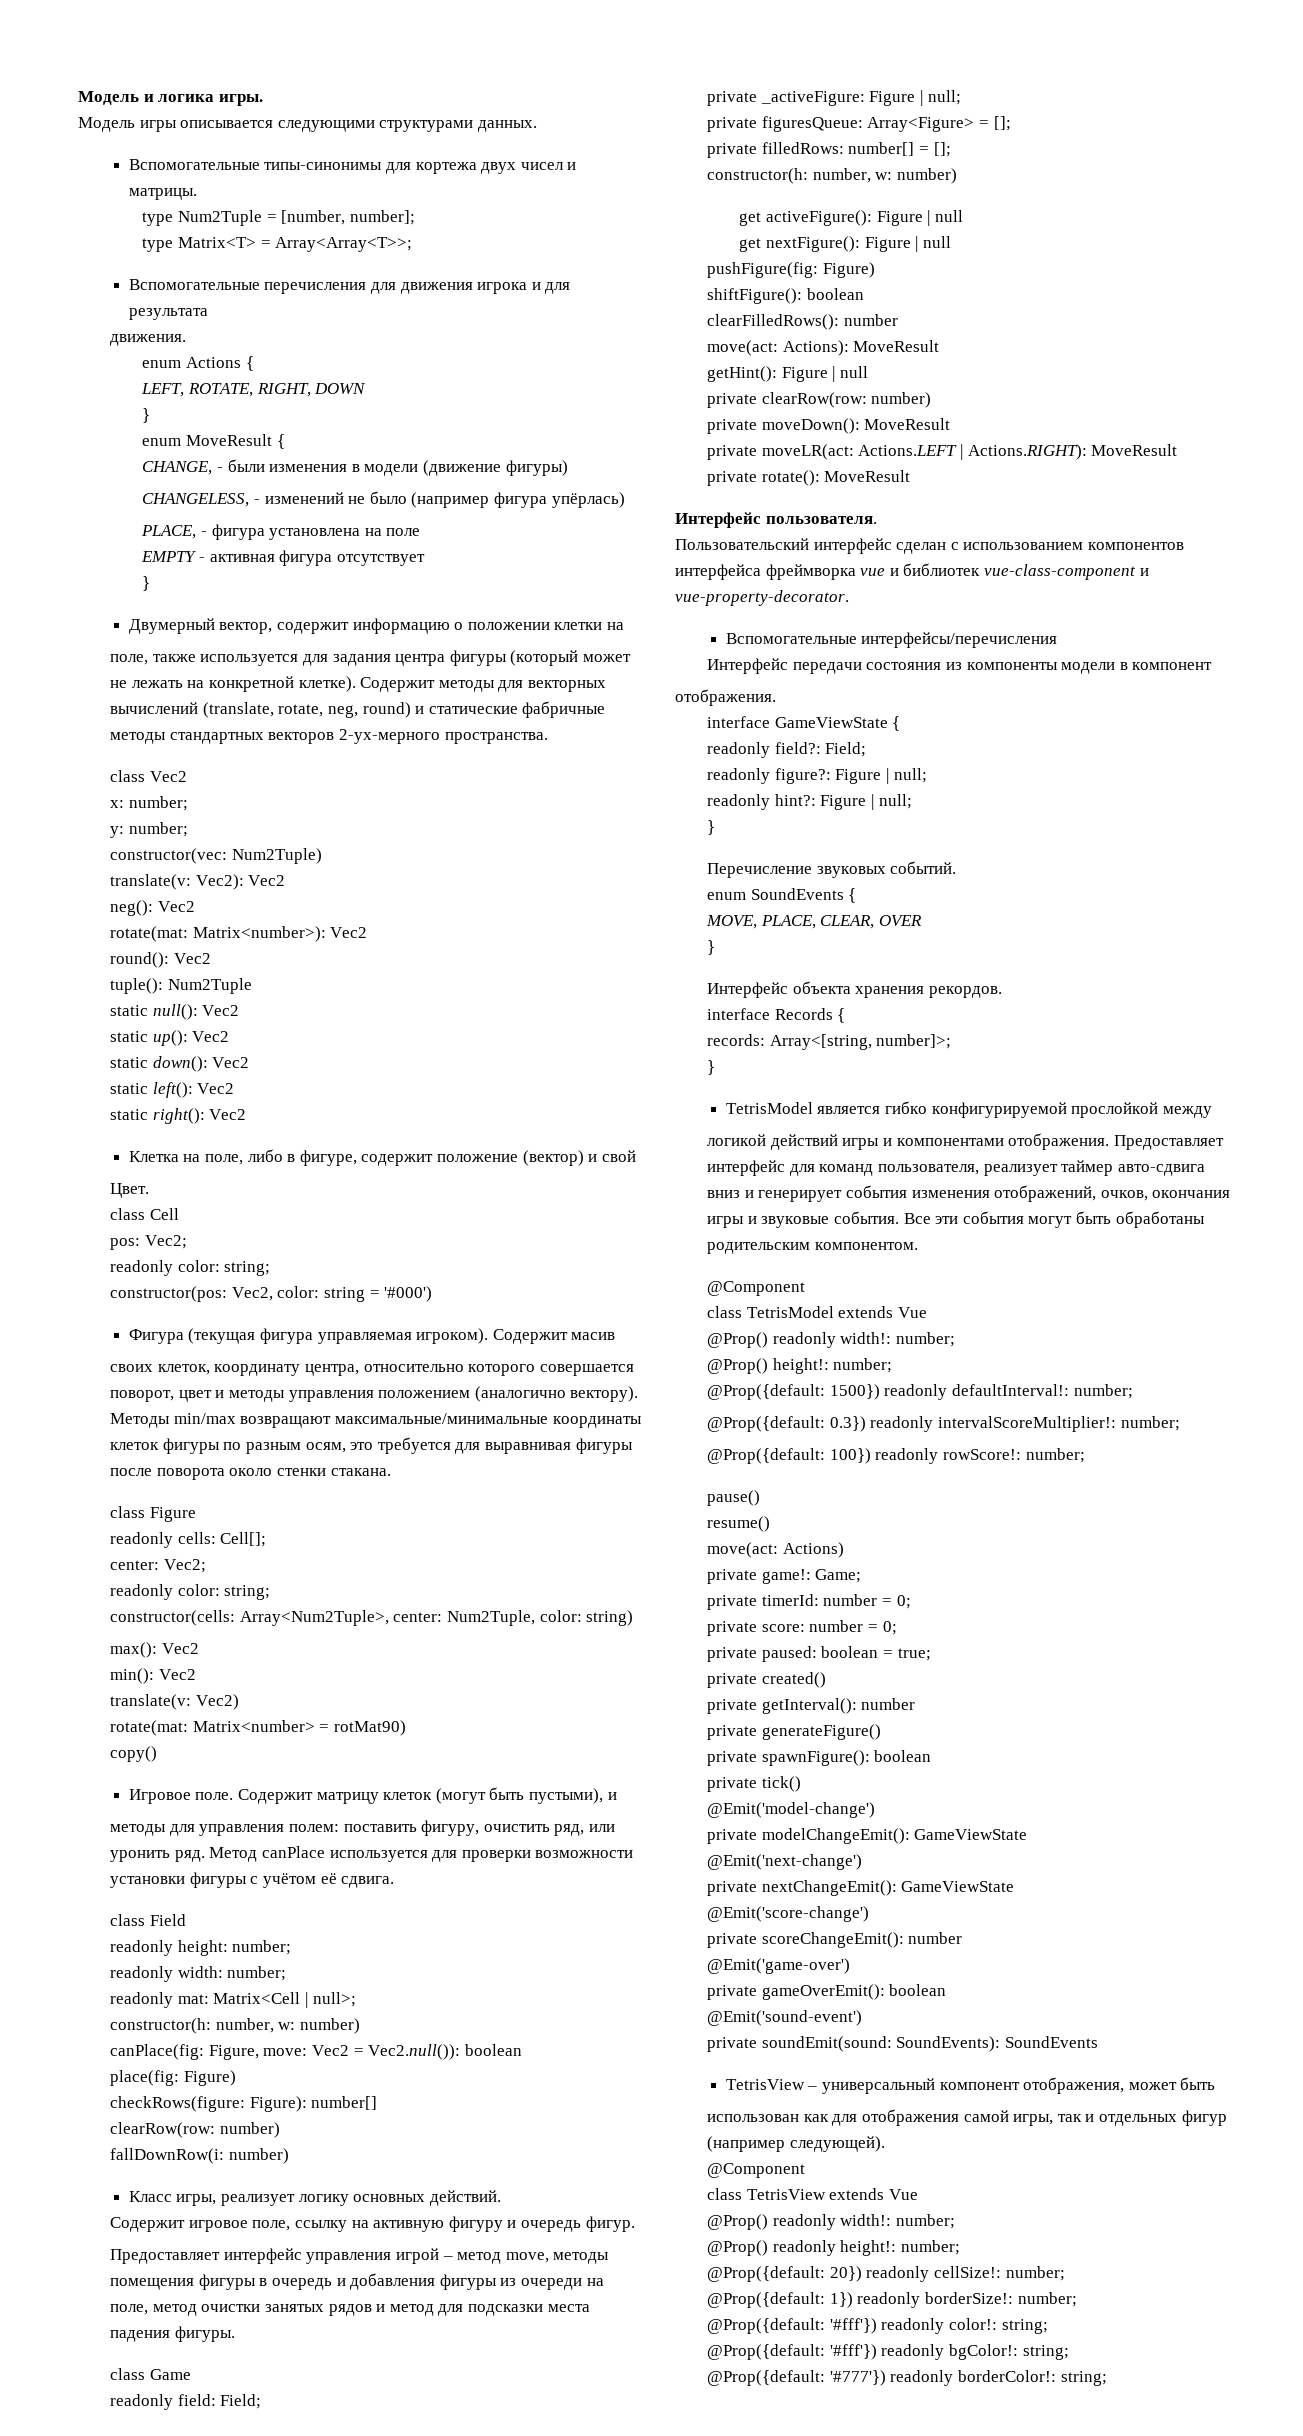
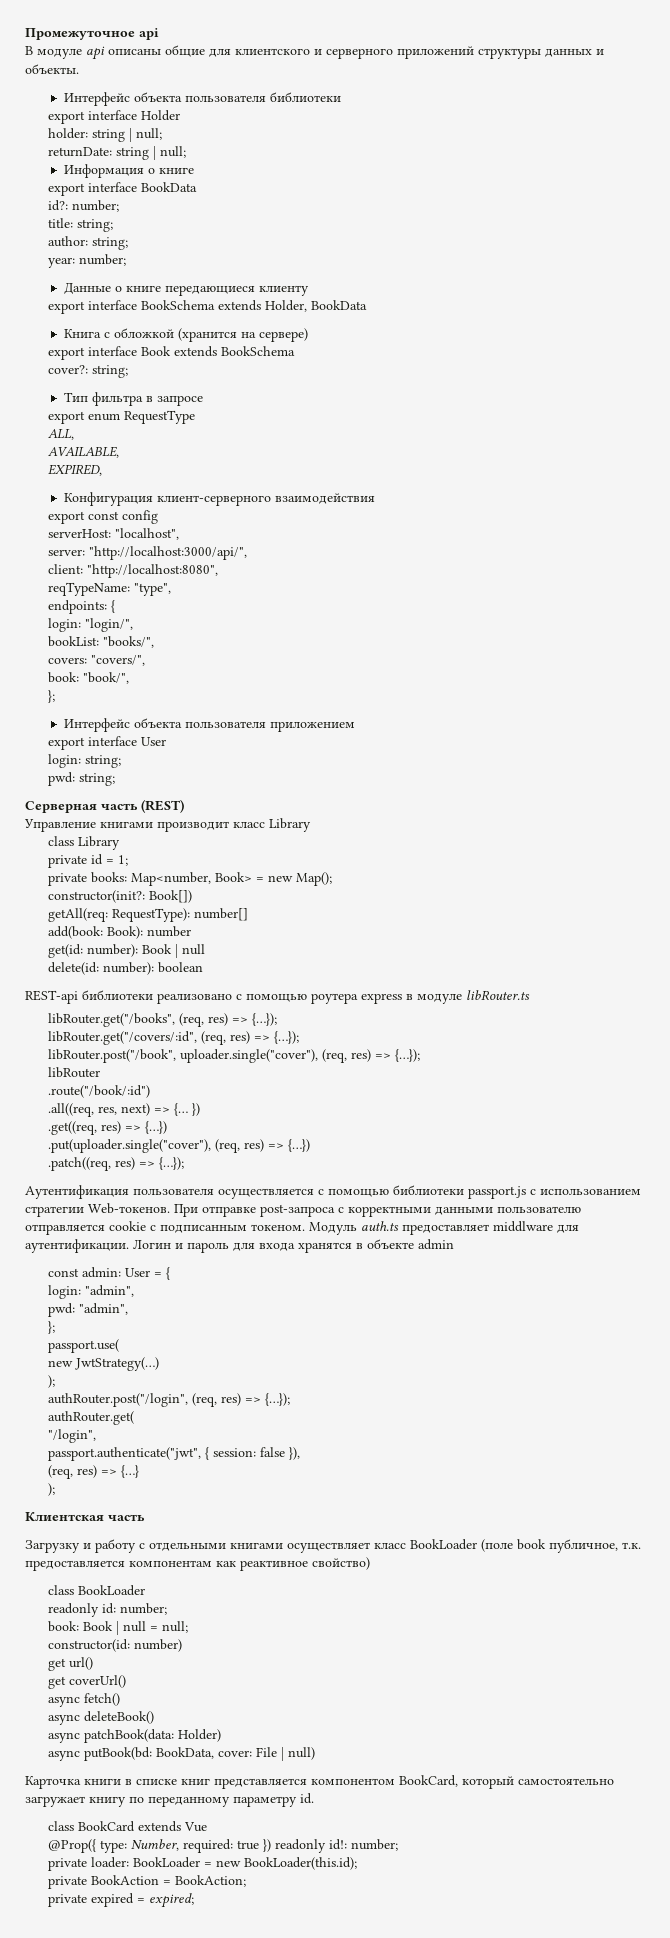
- Модель и логика игры.
- Модель игры описывается следующими структурами данных.
- Вспомогательные типы-синонимы для кортежа двух чисел и матрицы.
- type Num2Tuple = [number, number];
- type Matrix<T> = Array<Array<T>>;
- Вспомогательные перечисления для движения игрока и для результата
- движения.
- enum Actions {
- LEFT, ROTATE, RIGHT, DOWN
- }
- enum MoveResult {
- CHANGE, - были изменения в модели (движение фигуры)
- CHANGELESS, - изменений не было (например фигура упёрлась)
- PLACE, - фигура установлена на поле
- EMPTY - активная фигура отсутствует
- }
- Двумерный вектор, содержит информацию о положении клетки на
- поле, также используется для задания центра фигуры (который может не лежать на конкретной клетке). Содержит методы для векторных вычислений (translate, rotate, neg, round) и статические фабричные методы стандартных векторов 2-ух-мерного пространства.
- class Vec2
- x: number;
- y: number;
- constructor(vec: Num2Tuple)
- translate(v: Vec2): Vec2
- neg(): Vec2
- rotate(mat: Matrix<number>): Vec2
- round(): Vec2
- tuple(): Num2Tuple
- static null(): Vec2
- static up(): Vec2
- static down(): Vec2
- static left(): Vec2
- static right(): Vec2
- Клетка на поле, либо в фигуре, содержит положение (вектор) и свой
- Цвет.
- class Cell
- pos: Vec2;
- readonly color: string;
- constructor(pos: Vec2, color: string = '#000')
- Фигура (текущая фигура управляемая игроком). Содержит масив
- своих клеток, координату центра, относительно которого совершается поворот, цвет и методы управления положением (аналогично вектору). Методы min/max возвращают максимальные/минимальные координаты клеток фигуры по разным осям, это требуется для выравнивая фигуры после поворота около стенки стакана.
- class Figure
- readonly cells: Cell[];
- center: Vec2;
- readonly color: string;
- constructor(cells: Array<Num2Tuple>, center: Num2Tuple, color: string)
- max(): Vec2
- min(): Vec2
- translate(v: Vec2)
- rotate(mat: Matrix<number> = rotMat90)
- copy()
- Игровое поле. Содержит матрицу клеток (могут быть пустыми), и
- методы для управления полем: поставить фигуру, очистить ряд, или уронить ряд. Метод canPlace используется для проверки возможности установки фигуры с учётом её сдвига.
- class Field
- readonly height: number;
- readonly width: number;
- readonly mat: Matrix<Cell | null>;
- constructor(h: number, w: number)
- canPlace(fig: Figure, move: Vec2 = Vec2.null()): boolean
- place(fig: Figure)
- checkRows(figure: Figure): number[]
- clearRow(row: number)
- fallDownRow(i: number)
- Класс игры, реализует логику основных действий.
- Содержит игровое поле, ссылку на активную фигуру и очередь фигур.
- Предоставляет интерфейс управления игрой – метод move, методы помещения фигуры в очередь и добавления фигуры из очереди на поле, метод очистки занятых рядов и метод для подсказки места падения фигуры.
- class Game
- readonly field: Field;
- private _activeFigure: Figure | null;
- private figuresQueue: Array<Figure> = [];
- private filledRows: number[] = [];
- constructor(h: number, w: number)
- get activeFigure(): Figure | null
- get nextFigure(): Figure | null
- pushFigure(fig: Figure)
- shiftFigure(): boolean
- clearFilledRows(): number
- move(act: Actions): MoveResult
- getHint(): Figure | null
- private clearRow(row: number)
- private moveDown(): MoveResult
- private moveLR(act: Actions.LEFT | Actions.RIGHT): MoveResult
- private rotate(): MoveResult
- Интерфейс пользователя.
- Пользовательский интерфейс сделан с использованием компонентов интерфейса фреймворка vue и библиотек vue-class-component и vue-property-decorator.
- Вспомогательные интерфейсы/перечисления
- Интерфейс передачи состояния из компоненты модели в компонент
- отображения.
- interface GameViewState {
- readonly field?: Field;
- readonly figure?: Figure | null;
- readonly hint?: Figure | null;
- }
- Перечисление звуковых событий.
- enum SoundEvents {
- MOVE, PLACE, CLEAR, OVER
- }
- Интерфейс объекта хранения рекордов.
- interface Records {
- records: Array<[string, number]>;
- }
- TetrisModel является гибко конфигурируемой прослойкой между
- логикой действий игры и компонентами отображения. Предоставляет интерфейс для команд пользователя, реализует таймер авто-сдвига вниз и генерирует события изменения отображений, очков, окончания игры и звуковые события. Все эти события могут быть обработаны родительским компонентом.
- @Component
- class TetrisModel extends Vue
- @Prop() readonly width!: number;
- @Prop() height!: number;
- @Prop({default: 1500}) readonly defaultInterval!: number;
- @Prop({default: 0.3}) readonly intervalScoreMultiplier!: number;
- @Prop({default: 100}) readonly rowScore!: number;
- pause()
- resume()
- move(act: Actions)
- private game!: Game;
- private timerId: number = 0;
- private score: number = 0;
- private paused: boolean = true;
- private created()
- private getInterval(): number
- private generateFigure()
- private spawnFigure(): boolean
- private tick()
- @Emit('model-change')
- private modelChangeEmit(): GameViewState
- @Emit('next-change')
- private nextChangeEmit(): GameViewState
- @Emit('score-change')
- private scoreChangeEmit(): number
- @Emit('game-over')
- private gameOverEmit(): boolean
- @Emit('sound-event')
- private soundEmit(sound: SoundEvents): SoundEvents
- TetrisView – универсальный компонент отображения, может быть
- использован как для отображения самой игры, так и отдельных фигур (например следующей).
- @Component
- class TetrisView extends Vue
- @Prop() readonly width!: number;
- @Prop() readonly height!: number;
- @Prop({default: 20}) readonly cellSize!: number;
- @Prop({default: 1}) readonly borderSize!: number;
- @Prop({default: '#fff'}) readonly color!: string;
- @Prop({default: '#fff'}) readonly bgColor!: string;
- @Prop({default: '#777'}) readonly borderColor!: string;
+ Промежуточное api
+ В модуле api описаны общие для клиентского и серверного приложений структуры данных и объекты.
+ Интерфейс объекта пользователя библиотеки
+ export interface Holder
+ holder: string | null;
+ returnDate: string | null;
+ Информация о книге
+ export interface BookData
+ id?: number;
+ title: string;
+ author: string;
+ year: number;
+ Данные о книге передающиеся клиенту
+ export interface BookSchema extends Holder, BookData
+ Книга с обложкой (хранится на сервере)
+ export interface Book extends BookSchema
+ cover?: string;
+ Тип фильтра в запросе
+ export enum RequestType
+ ALL,
+ AVAILABLE,
+ EXPIRED,
+ Конфигурация клиент-серверного взаимодействия
+ export const config
+ serverHost: "localhost",
+ server: "http://localhost:3000/api/",
+ client: "http://localhost:8080",
+ reqTypeName: "type",
+ endpoints: {
+ login: "login/",
+ bookList: "books/",
+ covers: "covers/",
+ book: "book/",
+ };
+ Интерфейс объекта пользователя приложением
+ export interface User
+ login: string;
+ pwd: string;
+ Серверная часть (REST)
+ Управление книгами производит класс Library
+ class Library
+ private id = 1;
+ private books: Map<number, Book> = new Map();
+ constructor(init?: Book[])
+ getAll(req: RequestType): number[]
+ add(book: Book): number
+ get(id: number): Book | null
+ delete(id: number): boolean
+ REST-api библиотеки реализовано с помощью роутера express в модуле libRouter.ts
+ libRouter.get("/books", (req, res) => {…});
+ libRouter.get("/covers/:id", (req, res) => {…});
+ libRouter.post("/book", uploader.single("cover"), (req, res) => {…});
+ libRouter
+ .route("/book/:id")
+ .all((req, res, next) => {… })
+ .get((req, res) => {…})
+ .put(uploader.single("cover"), (req, res) => {…})
+ .patch((req, res) => {…});
+ Аутентификация пользователя осуществляется с помощью библиотеки passport.js с использованием стратегии Web-токенов. При отправке post-запроса с корректными данными пользователю отправляется cookie с подписанным токеном. Модуль auth.ts предоставляет middlware для аутентификации. Логин и пароль для входа хранятся в объекте admin
+ const admin: User = {
+ login: "admin",
+ pwd: "admin",
+ };
+ passport.use(
+ new JwtStrategy(…)
+ );
+ authRouter.post("/login", (req, res) => {…});
+ authRouter.get(
+ "/login",
+ passport.authenticate("jwt", { session: false }),
+ (req, res) => {…}
+ );
+ Клиентская часть
+ Загрузку и работу с отдельными книгами осуществляет класс BookLoader (поле book публичное, т.к. предоставляется компонентам как реактивное свойство)
+ class BookLoader
+ readonly id: number;
+ book: Book | null = null;
+ constructor(id: number)
+ get url()
+ get coverUrl()
+ async fetch()
+ async deleteBook()
+ async patchBook(data: Holder)
+ async putBook(bd: BookData, cover: File | null)
+ Карточка книги в списке книг представляется компонентом BookCard, который самостоятельно загружает книгу по переданному параметру id.
+ class BookCard extends Vue
+ @Prop({ type: Number, required: true }) readonly id!: number;
+ private loader: BookLoader = new BookLoader(this.id);
+ private BookAction = BookAction;
+ private expired = expired;

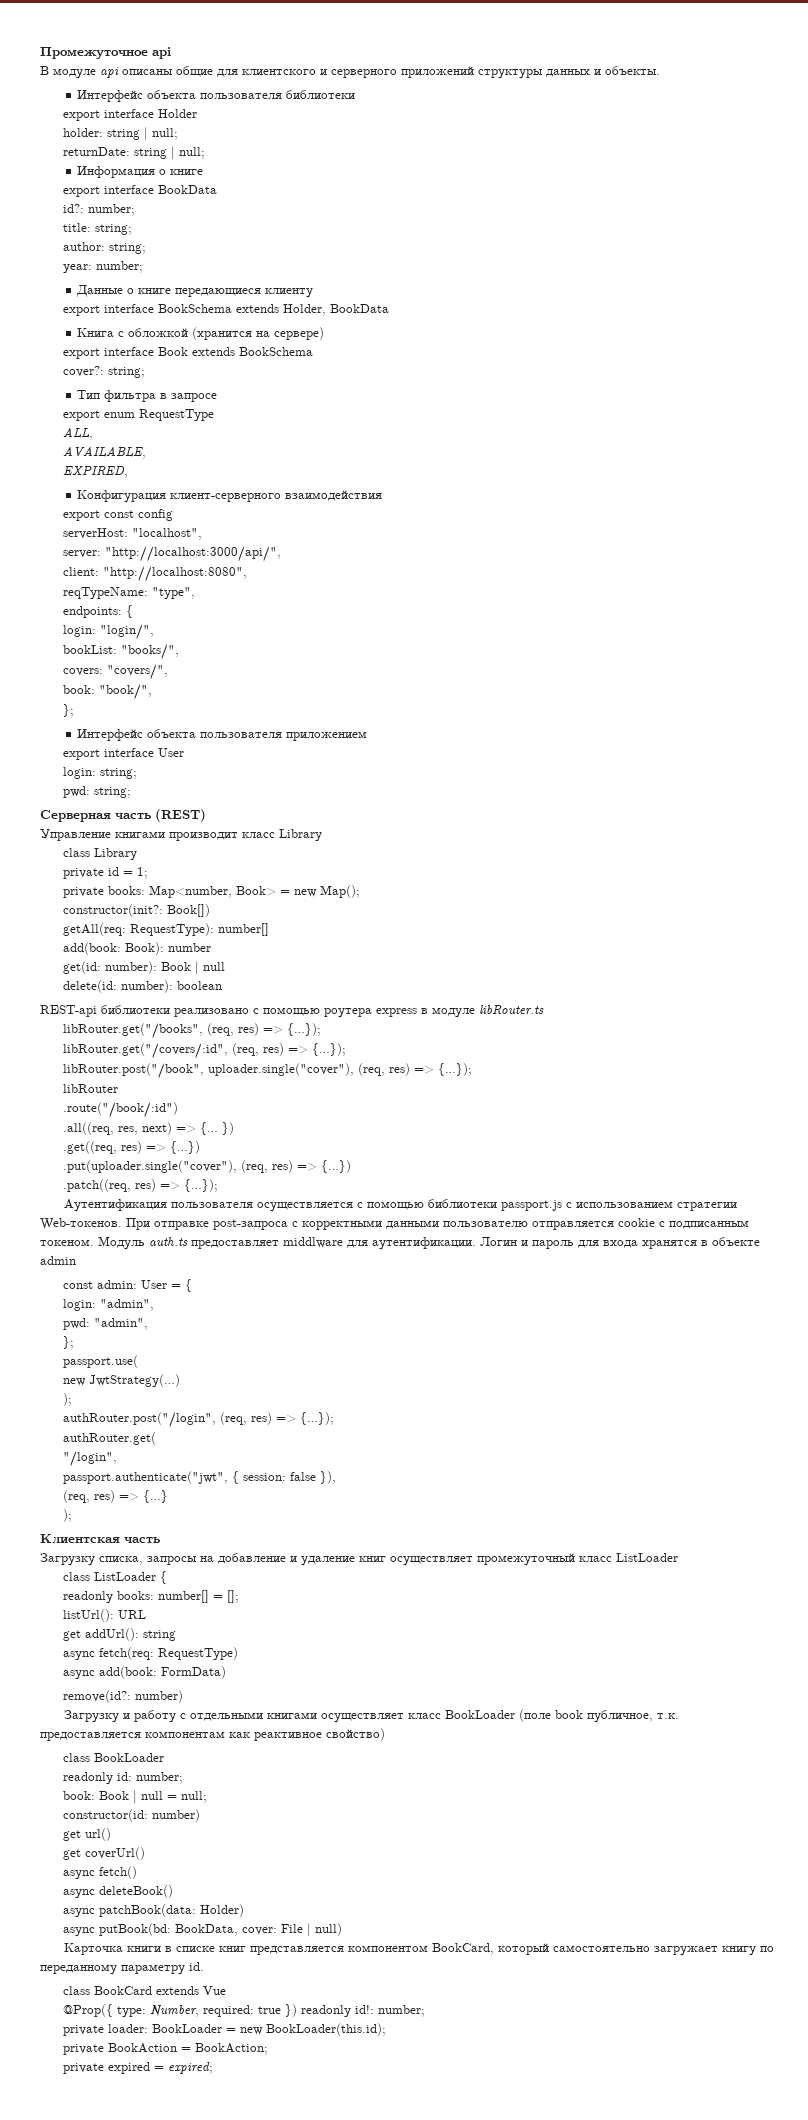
+ Загрузку списка, запросы на добавление и удаление книг осуществляет промежуточный класс ListLoader
+ class ListLoader {
+ readonly books: number[] = [];
+ listUrl(): URL
+ get addUrl(): string
+ async fetch(req: RequestType)
+ async add(book: FormData)
+ remove(id?: number)

